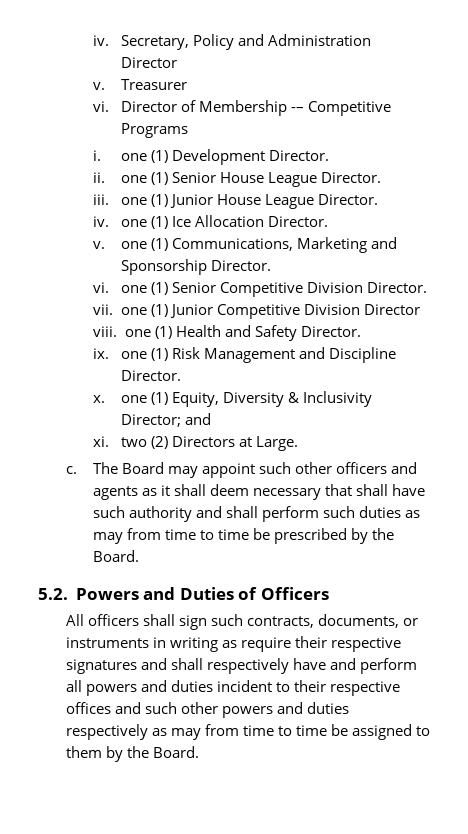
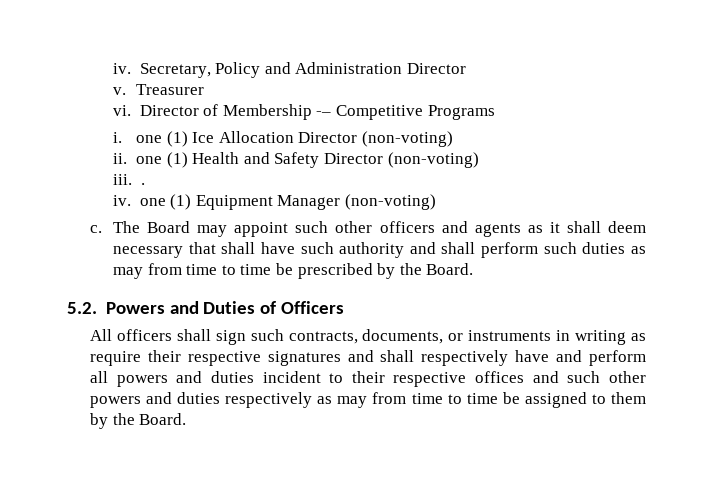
- i. one (1) Development Director.
- ii. one (1) Senior House League Director.
- iii. one (1) Junior House League Director.
- iv. one (1) Ice Allocation Director.
- v. one (1) Communications, Marketing and Sponsorship Director.
- vi. one (1) Senior Competitive Division Director.
- vii. one (1) Junior Competitive Division Director
- viii. one (1) Health and Safety Director.
- ix. one (1) Risk Management and Discipline Director.
- x. one (1) Equity, Diversity & Inclusivity Director; and
- xi. two (2) Directors at Large.
+ i. one (1) Ice Allocation Director (non-voting)
+ ii. one (1) Health and Safety Director (non-voting)
+ iii. .
+ iv. one (1) Equipment Manager (non-voting)

